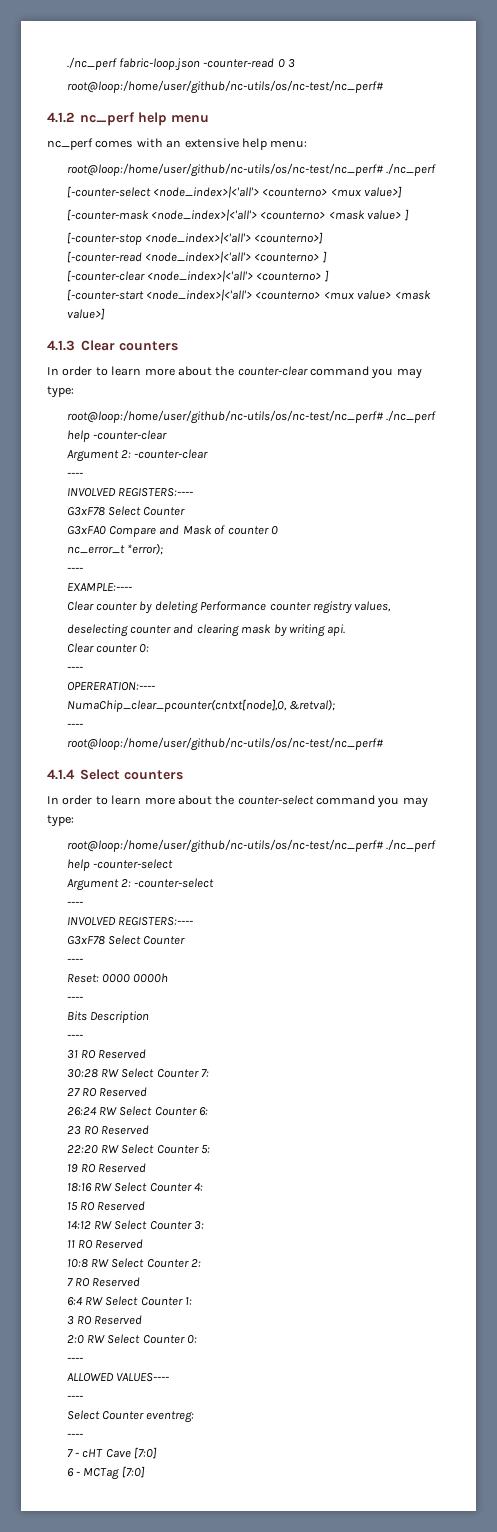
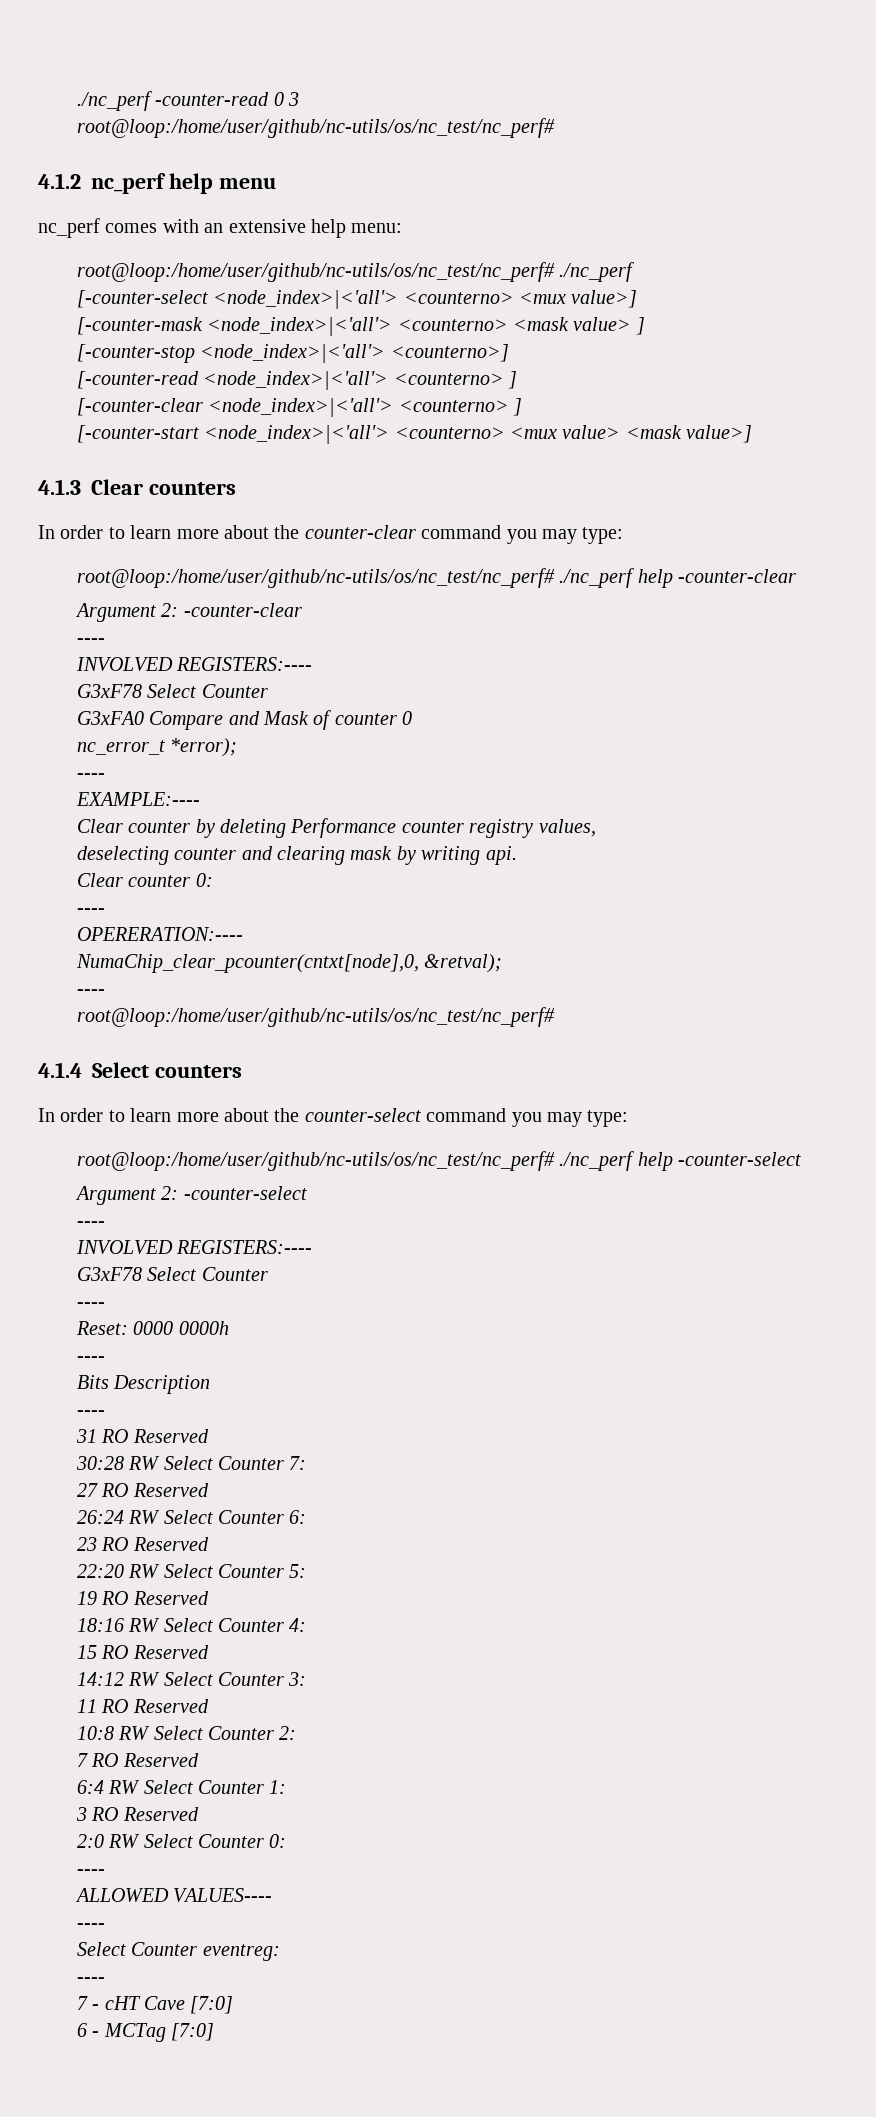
- ./nc_perf fabric-loop.json -counter-read 0 3
- root@loop:/home/user/github/nc-utils/os/nc-test/nc_perf#
+ ./nc_perf -counter-read 0 3
+ root@loop:/home/user/github/nc-utils/os/nc_test/nc_perf#
  nc_perf comes with an extensive help menu:
- root@loop:/home/user/github/nc-utils/os/nc-test/nc_perf# ./nc_perf
+ root@loop:/home/user/github/nc-utils/os/nc_test/nc_perf# ./nc_perf
- root@loop:/home/user/github/nc-utils/os/nc-test/nc_perf# ./nc_perf help -counter-clear
+ root@loop:/home/user/github/nc-utils/os/nc_test/nc_perf# ./nc_perf help -counter-clear
  NumaChip_clear_pcounter(cntxt[node],0, &retval);
  ----
- root@loop:/home/user/github/nc-utils/os/nc-test/nc_perf#
+ root@loop:/home/user/github/nc-utils/os/nc_test/nc_perf#
- root@loop:/home/user/github/nc-utils/os/nc-test/nc_perf# ./nc_perf help -counter-select
+ root@loop:/home/user/github/nc-utils/os/nc_test/nc_perf# ./nc_perf help -counter-select

